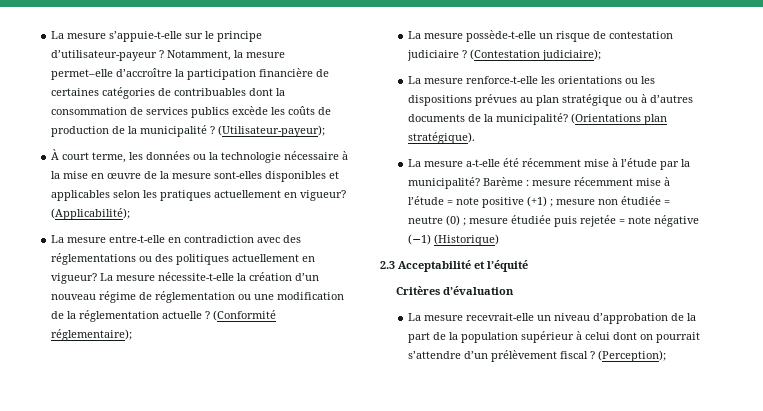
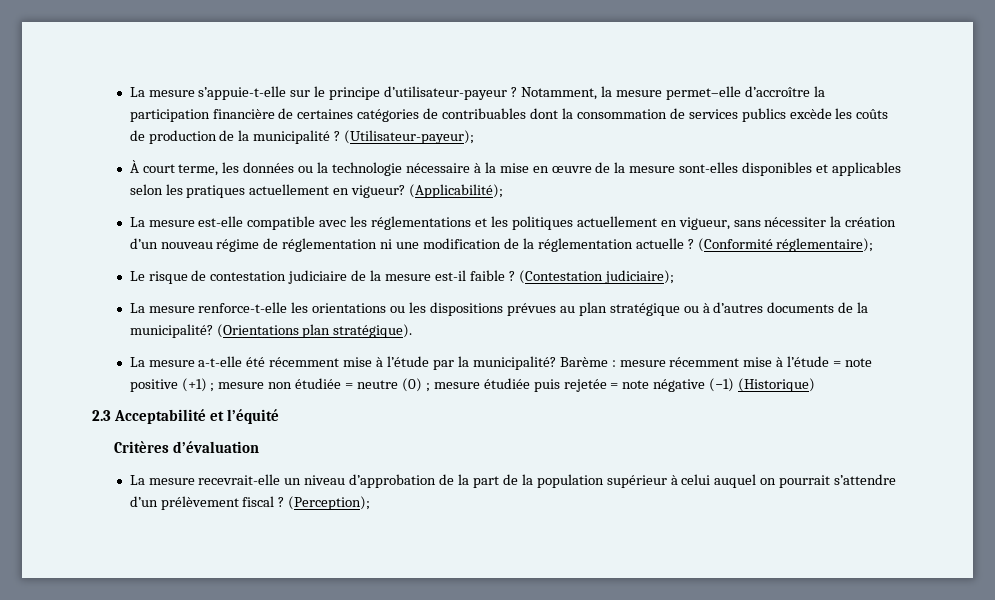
- La mesure entre-t-elle en contradiction avec des réglementations ou des politiques actuellement en vigueur? La mesure nécessite-t-elle la création d’un nouveau régime de réglementation ou une modification de la réglementation actuelle ?
+ La mesure est-elle compatible avec les réglementations et les politiques actuellement en vigueur, sans nécessiter la création d’un nouveau régime de réglementation ni une modification de la réglementation actuelle ?
- La mesure possède-t-elle un risque de contestation judiciaire ?
+ Le risque de contestation judiciaire de la mesure est-il faible ?
- La mesure recevrait-elle un niveau d’approbation de la part de la population supérieur à celui dont on pourrait s’attendre d’un prélèvement fiscal ?
+ La mesure recevrait-elle un niveau d’approbation de la part de la population supérieur à celui auquel on pourrait s’attendre d’un prélèvement fiscal ?

